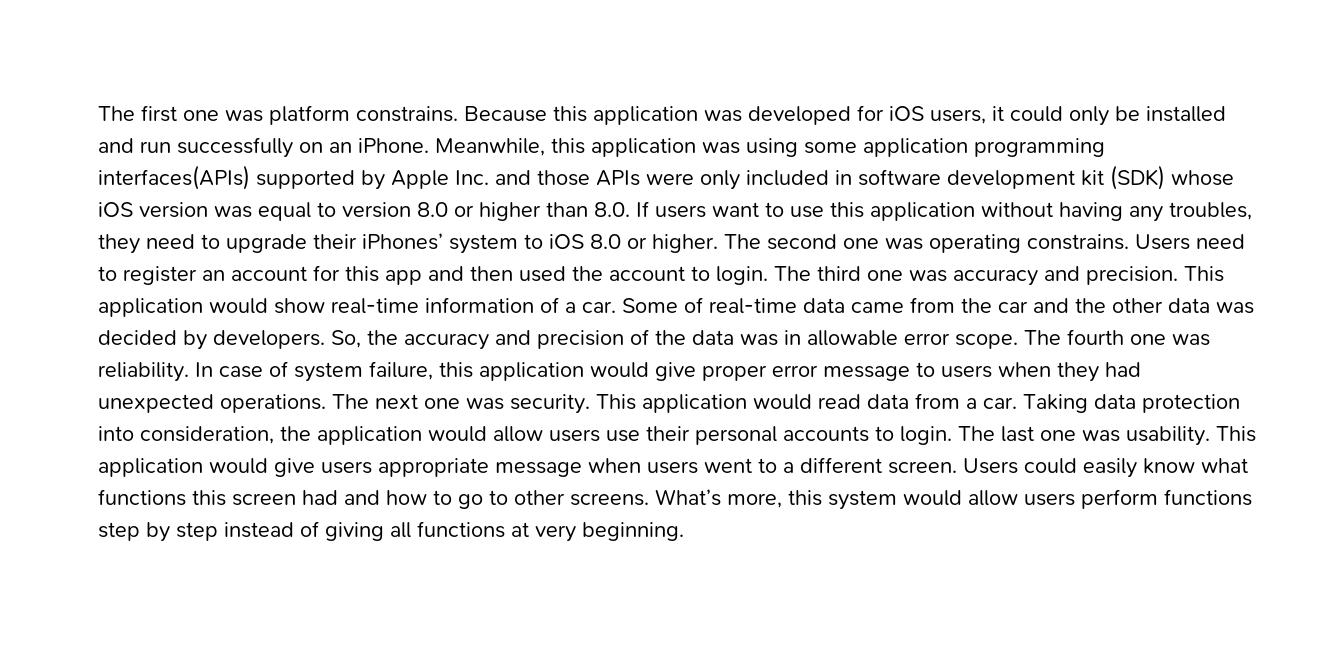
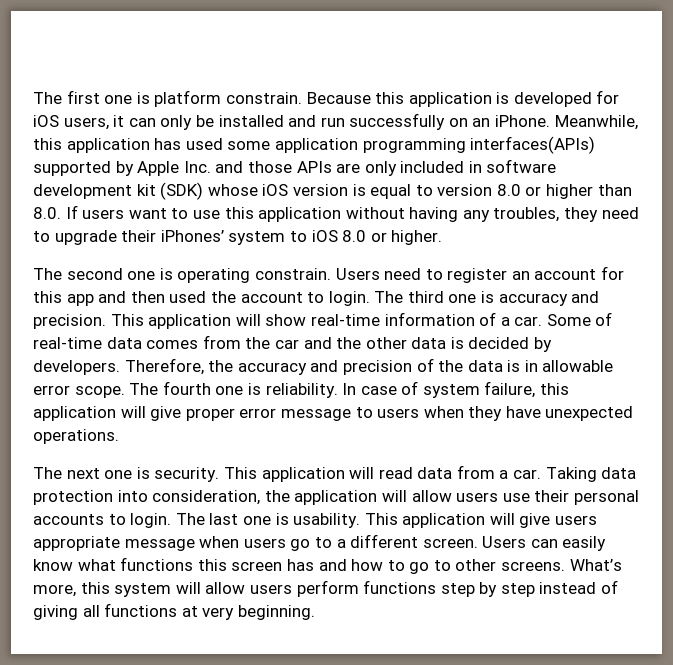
- The first one was platform constrains.
+ The first one is platform constrain.
- Because this application was developed for iOS users, it could only be installed and run successfully on an iPhone.
+ Because this application is developed for iOS users, it can only be installed and run successfully on an iPhone.
- Meanwhile, this application was using some application programming interfaces(APIs) supported by Apple Inc. and those APIs were only included in software development kit (SDK) whose iOS version was equal to version 8.0 or higher than 8.0. If users want to use this application without having any troubles, they need to upgrade their iPhones’ system to iOS 8.0 or higher. The second one was operating constrains.
+ Meanwhile, this application has used some application programming interfaces(APIs) supported by Apple Inc. and those APIs are only included in software development kit (SDK) whose iOS version is equal to version 8.0 or higher than 8.0. If users want to use this application without having any troubles, they need to upgrade their iPhones’ system to iOS 8.0 or higher.
+ The second one is operating constrain.
- The third one was accuracy and precision.
+ The third one is accuracy and precision.
- This application would show real-time information of a car.
+ This application will show real-time information of a car.
- Some of real-time data came from the car and the other data was decided by developers.
+ Some of real-time data comes from the car and the other data is decided by developers.
- So, the accuracy and precision of the data was in allowable error scope.
+ Therefore, the accuracy and precision of the data is in allowable error scope.
- The fourth one was reliability.
+ The fourth one is reliability.
- In case of system failure, this application would give proper error message to users when they had unexpected operations. The next one was security.
+ In case of system failure, this application will give proper error message to users when they have unexpected operations.
+ The next one is security.
- This application would read data from a car.
+ This application will read data from a car.
- Taking data protection into consideration, the application would allow users use their personal accounts to login.
+ Taking data protection into consideration, the application will allow users use their personal accounts to login.
- The last one was usability.
+ The last one is usability.
- This application would give users appropriate message when users went to a different screen.
+ This application will give users appropriate message when users go to a different screen.
- Users could easily know what functions this screen had and how to go to other screens.
+ Users can easily know what functions this screen has and how to go to other screens.
- What’s more, this system would allow users perform functions step by step instead of giving all functions at very beginning.
+ What’s more, this system will allow users perform functions step by step instead of giving all functions at very beginning.

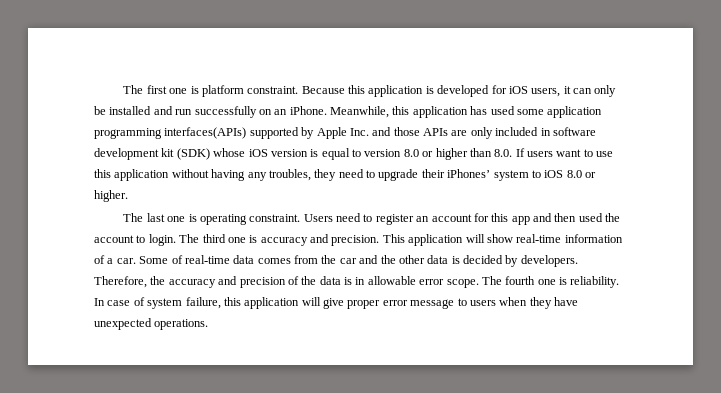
- The first one is platform constrain.
+ The first one is platform constraint.
- The second one is operating constrain.
+ The last one is operating constraint.
- The next one is security. This application will read data from a car. Taking data protection into consideration, the application will allow users use their personal accounts to login. The last one is usability. This application will give users appropriate message when users go to a different screen. Users can easily know what functions this screen has and how to go to other screens. What’s more, this system will allow users perform functions step by step instead of giving all functions at very beginning.

